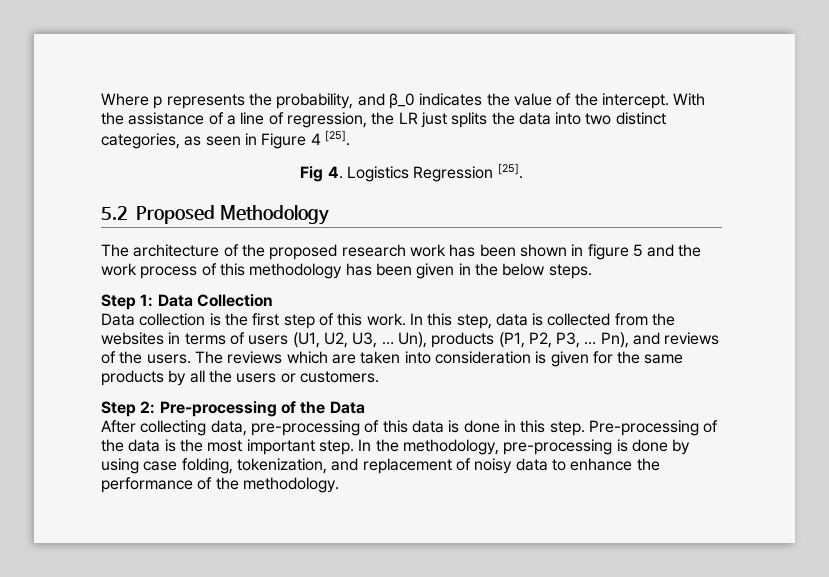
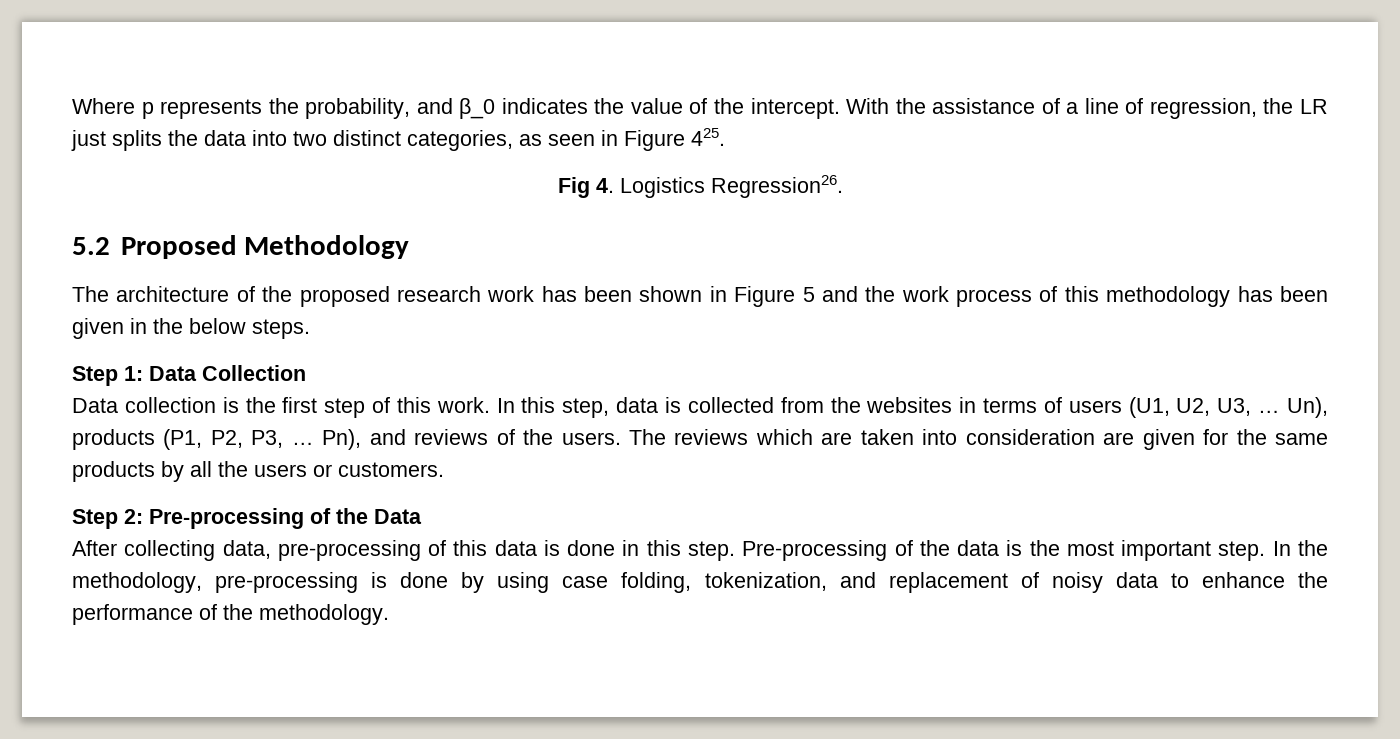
- With the assistance of a line of regression, the LR just splits the data into two distinct categories, as seen in Figure 4 [25].
+ With the assistance of a line of regression, the LR just splits the data into two distinct categories, as seen in Figure 425.
- Fig 4. Logistics Regression [25].
+ Fig 4. Logistics Regression26.
- The architecture of the proposed research work has been shown in figure 5 and the work process of this methodology has been given in the below steps.
+ The architecture of the proposed research work has been shown in Figure 5 and the work process of this methodology has been given in the below steps.
- The reviews which are taken into consideration is given for the same products by all the users or customers.
+ The reviews which are taken into consideration are given for the same products by all the users or customers.

